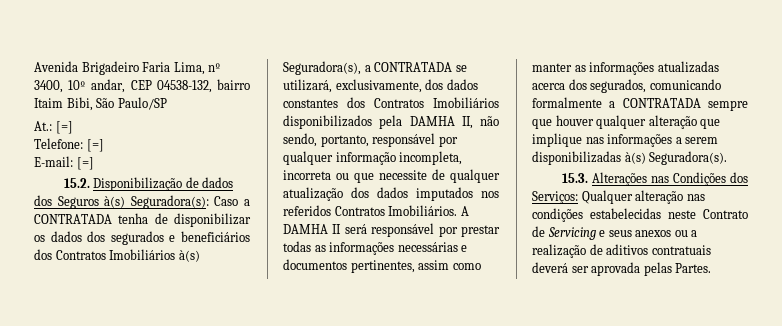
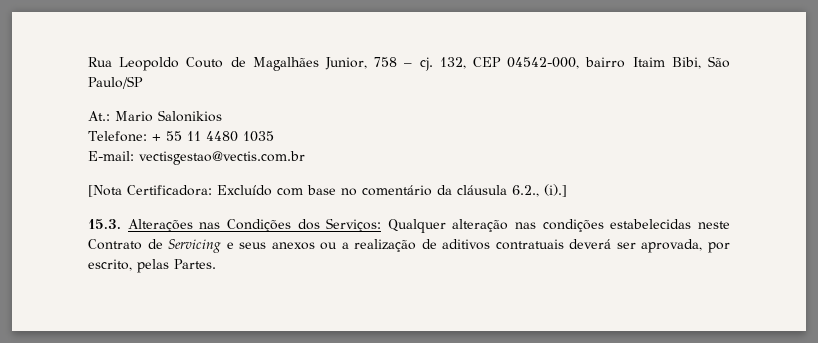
- Avenida Brigadeiro Faria Lima, nº 3400, 10º andar, CEP 04538-132, bairro Itaim Bibi, São Paulo/SP
+ Rua Leopoldo Couto de Magalhães Junior, 758 – cj. 132, CEP 04542-000, bairro Itaim Bibi, São Paulo/SP
- At.: [=]
+ At.: Mario Salonikios
- Telefone: [=]
- E-mail: [=]
- 15.2. Disponibilização de dados dos Seguros à(s) Seguradora(s): Caso a CONTRATADA tenha de disponibilizar os dados dos segurados e beneficiários dos Contratos Imobiliários à(s) Seguradora(s), a CONTRATADA se utilizará, exclusivamente, dos dados constantes dos Contratos Imobiliários disponibilizados pela DAMHA II, não sendo, portanto, responsável por qualquer informação incompleta, incorreta ou que necessite de qualquer atualização dos dados imputados nos referidos Contratos Imobiliários. A DAMHA II será responsável por prestar todas as informações necessárias e documentos pertinentes, assim como manter as informações atualizadas acerca dos segurados, comunicando formalmente a CONTRATADA sempre que houver qualquer alteração que implique nas informações a serem disponibilizadas à(s) Seguradora(s).
+ Telefone: + 55 11 4480 1035
+ E-mail: vectisgestao@vectis.com.br
+ [Nota Certificadora: Excluído com base no comentário da cláusula 6.2., (i).]
- 15.3. Alterações nas Condições dos Serviços: Qualquer alteração nas condições estabelecidas neste Contrato de Servicing e seus anexos ou a realização de aditivos contratuais deverá ser aprovada pelas Partes.
+ 15.3. Alterações nas Condições dos Serviços: Qualquer alteração nas condições estabelecidas neste Contrato de Servicing e seus anexos ou a realização de aditivos contratuais deverá ser aprovada, por escrito, pelas Partes.

